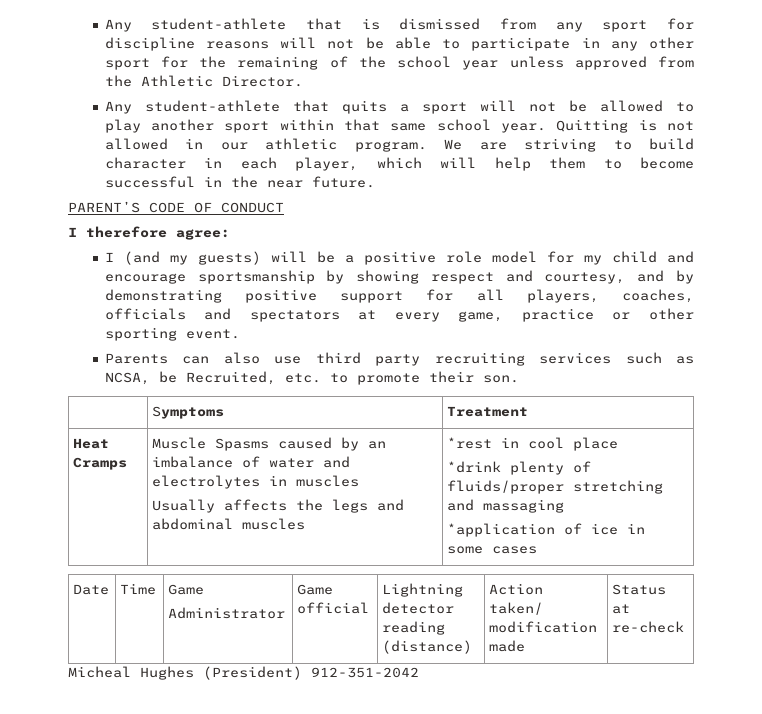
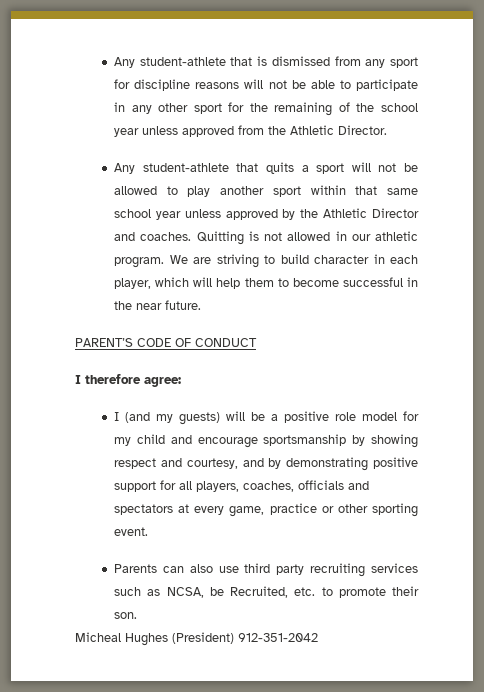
- Any student-athlete that quits a sport will not be allowed to play another sport within that same school year.
+ Any student-athlete that quits a sport will not be allowed to play another sport within that same school year unless approved by the Athletic Director and coaches.
- | Symptoms | Treatment
- Heat Cramps | Muscle Spasms caused by an imbalance of water and electrolytes in muscles
- Usually affects the legs and abdominal muscles | *rest in cool place
- *drink plenty of fluids/proper stretching and massaging
- *application of ice in some cases
- Date | Time | Game
- Administrator | Game official | Lightning detector reading (distance) | Action taken/ modification made | Status at re-check

